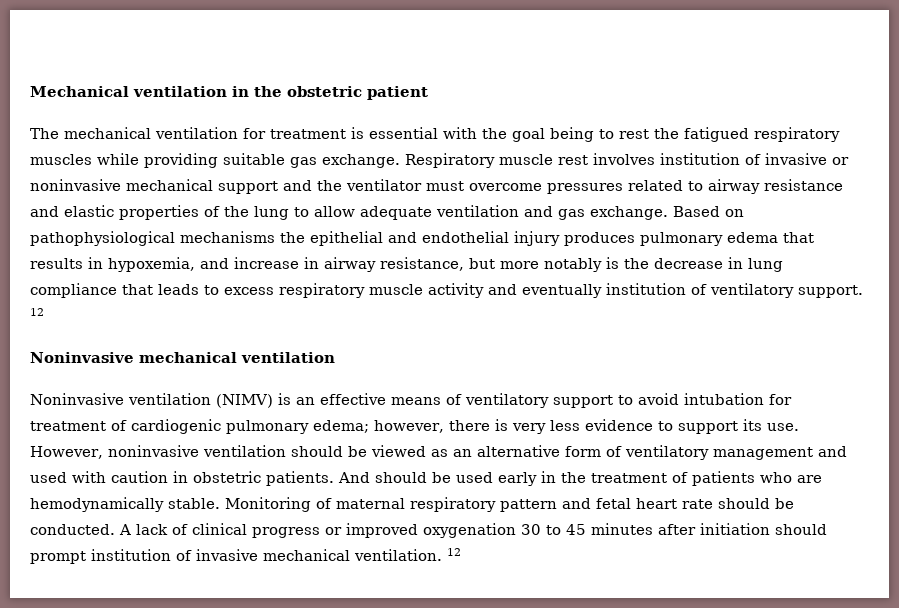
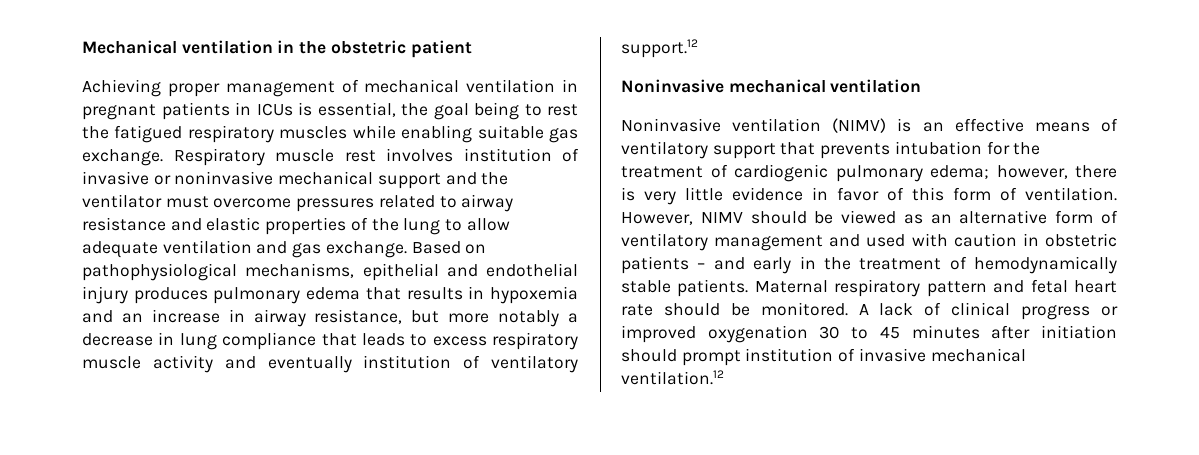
- The mechanical ventilation for treatment is essential with the goal being to rest the fatigued respiratory muscles while providing suitable gas exchange.
+ Achieving proper management of mechanical ventilation in pregnant patients in ICUs is essential, the goal being to rest the fatigued respiratory muscles while enabling suitable gas exchange.
- Based on pathophysiological mechanisms the epithelial and endothelial injury produces pulmonary edema that results in hypoxemia, and increase in airway resistance, but more notably is the decrease in lung compliance that leads to excess respiratory muscle activity and eventually institution of ventilatory support. 12
+ Based on pathophysiological mechanisms, epithelial and endothelial injury produces pulmonary edema that results in hypoxemia and an increase in airway resistance, but more notably a decrease in lung compliance that leads to excess respiratory muscle activity and eventually institution of ventilatory support.12
- Noninvasive ventilation (NIMV) is an effective means of ventilatory support to avoid intubation for treatment of cardiogenic pulmonary edema; however, there is very less evidence to support its use. However, noninvasive ventilation should be viewed as an alternative form of ventilatory management and used with caution in obstetric patients. And should be used early in the treatment of patients who are hemodynamically stable. Monitoring of maternal respiratory pattern and fetal heart rate should be conducted.
+ Noninvasive ventilation (NIMV) is an effective means of ventilatory support that prevents intubation for the treatment of cardiogenic pulmonary edema; however, there is very little evidence in favor of this form of ventilation. However, NIMV should be viewed as an alternative form of ventilatory management and used with caution in obstetric patients – and early in the treatment of hemodynamically stable patients. Maternal respiratory pattern and fetal heart rate should be monitored.
- A lack of clinical progress or improved oxygenation 30 to 45 minutes after initiation should prompt institution of invasive mechanical ventilation. 12
+ A lack of clinical progress or improved oxygenation 30 to 45 minutes after initiation should prompt institution of invasive mechanical ventilation.12

